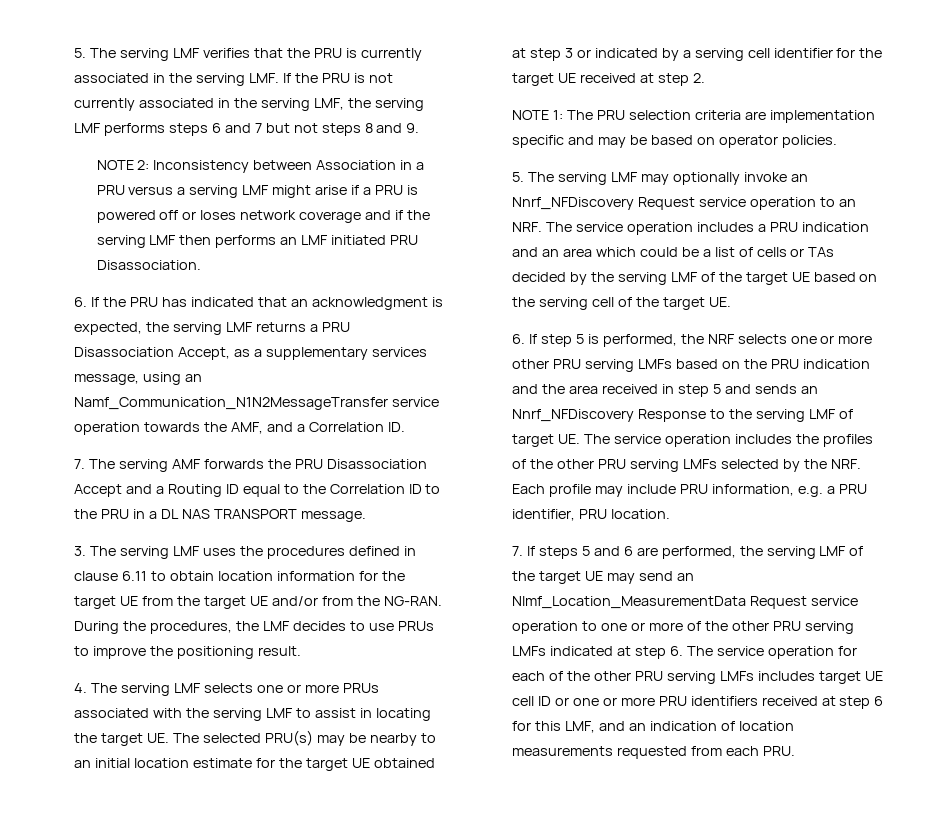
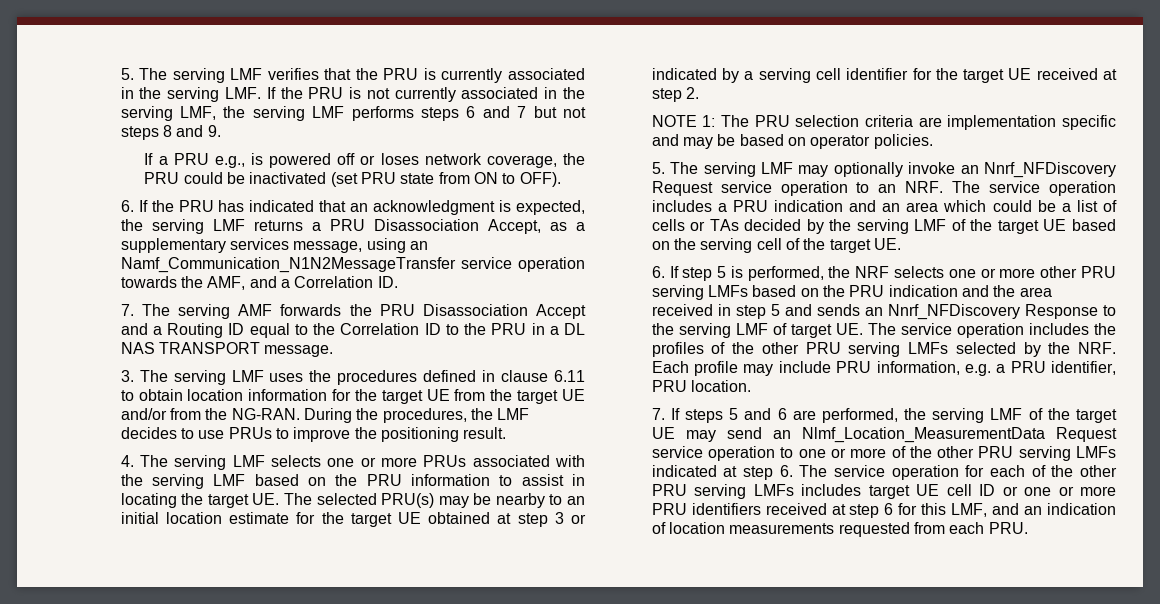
- NOTE 2: Inconsistency between Association in a PRU versus a serving LMF might arise if a PRU is powered off or loses network coverage and if the serving LMF then performs an LMF initiated PRU Disassociation.
+ If a PRU e.g., is powered off or loses network coverage, the PRU could be inactivated (set PRU state from ON to OFF).
- 4. The serving LMF selects one or more PRUs associated with the serving LMF to assist in locating the target UE. The selected PRU(s) may be nearby to an initial location estimate for the target UE obtained at step 3 or indicated by a serving cell identifier for the target UE received at step 2.
+ 4. The serving LMF selects one or more PRUs associated with the serving LMF based on the PRU information to assist in locating the target UE. The selected PRU(s) may be nearby to an initial location estimate for the target UE obtained at step 3 or indicated by a serving cell identifier for the target UE received at step 2.

